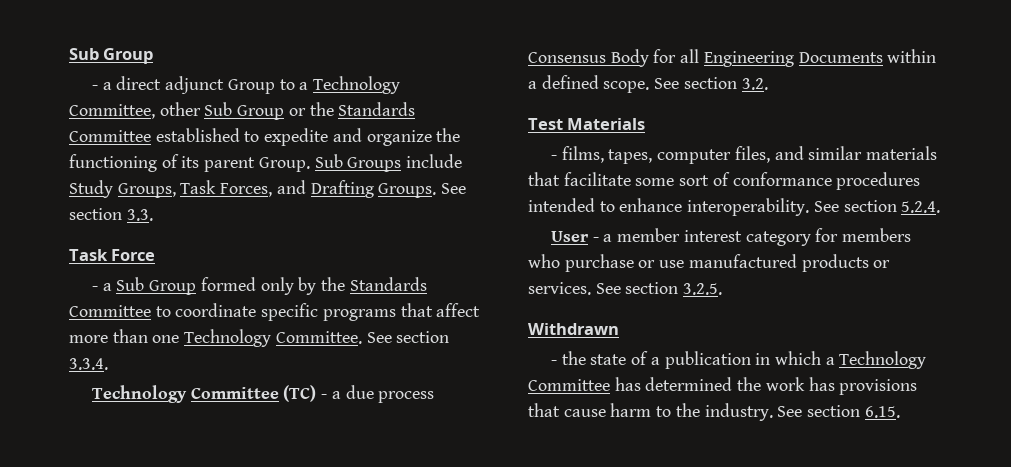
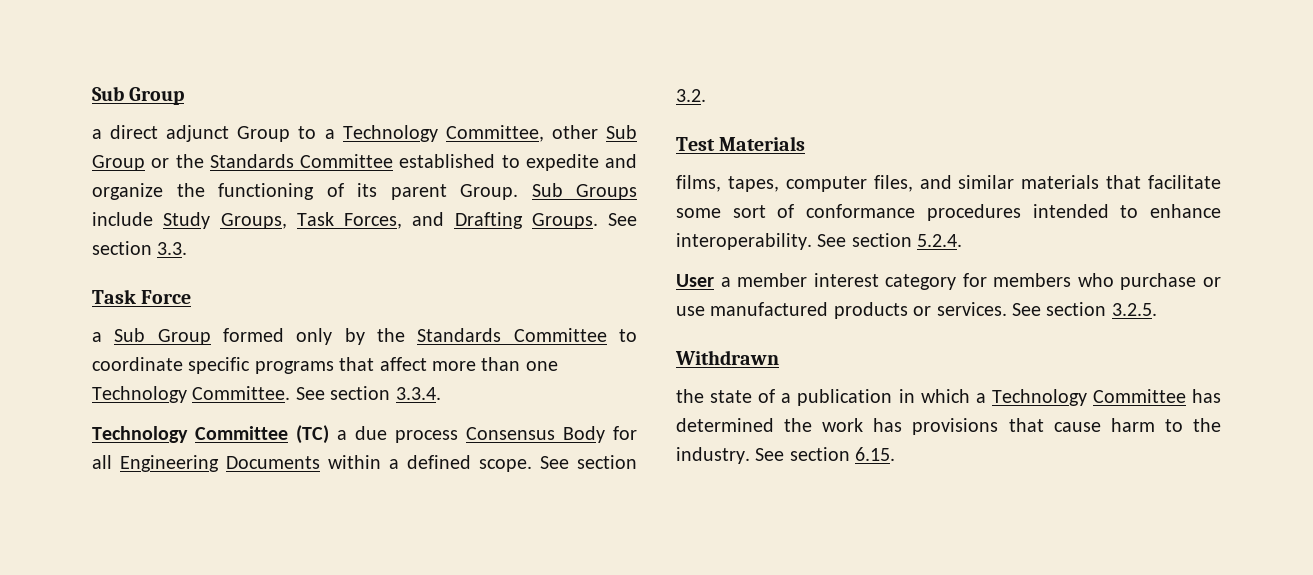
- - a direct adjunct Group to a Technology Committee, other Sub Group or the Standards Committee established to expedite and organize the functioning of its parent Group.
+ a direct adjunct Group to a Technology Committee, other Sub Group or the Standards Committee established to expedite and organize the functioning of its parent Group.
- - a Sub Group formed only by the Standards Committee to coordinate specific programs that affect more than one Technology Committee.
+ a Sub Group formed only by the Standards Committee to coordinate specific programs that affect more than one Technology Committee.
- Technology Committee (TC) - a due process Consensus Body for all Engineering Documents within a defined scope.
+ Technology Committee (TC) a due process Consensus Body for all Engineering Documents within a defined scope.
- - films, tapes, computer files, and similar materials that facilitate some sort of conformance procedures intended to enhance interoperability.
+ films, tapes, computer files, and similar materials that facilitate some sort of conformance procedures intended to enhance interoperability.
- User - a member interest category for members who purchase or use manufactured products or services.
+ User a member interest category for members who purchase or use manufactured products or services.
- - the state of a publication in which a Technology Committee has determined the work has provisions that cause harm to the industry.
+ the state of a publication in which a Technology Committee has determined the work has provisions that cause harm to the industry.

